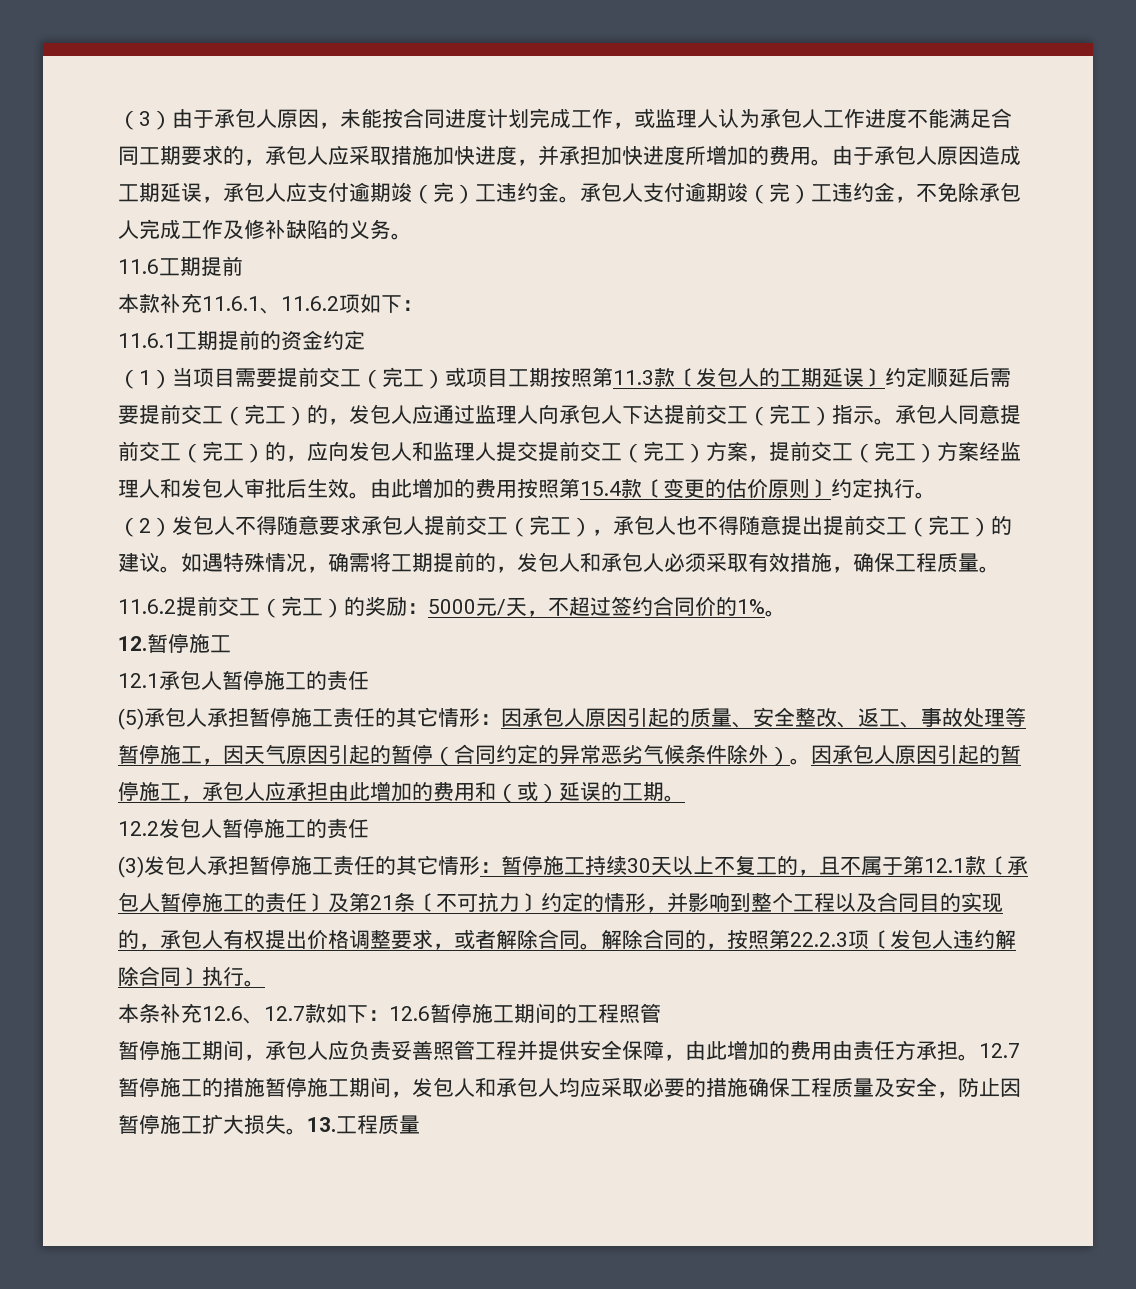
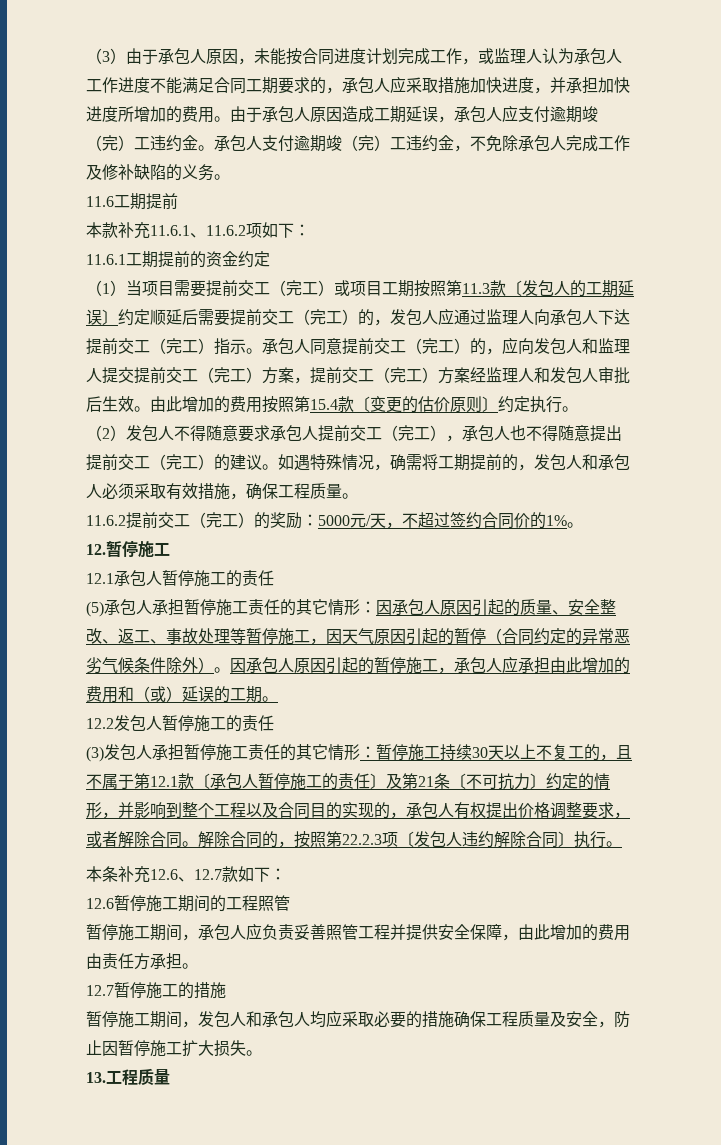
- 本条补充12.6、12.7款如下：12.6暂停施工期间的工程照管
+ 本条补充12.6、12.7款如下：
+ 12.6暂停施工期间的工程照管
- 暂停施工期间，承包人应负责妥善照管工程并提供安全保障，由此增加的费用由责任方承担。12.7暂停施工的措施暂停施工期间，发包人和承包人均应采取必要的措施确保工程质量及安全，防止因暂停施工扩大损失。13.工程质量
+ 暂停施工期间，承包人应负责妥善照管工程并提供安全保障，由此增加的费用由责任方承担。
+ 12.7暂停施工的措施
+ 暂停施工期间，发包人和承包人均应采取必要的措施确保工程质量及安全，防止因暂停施工扩大损失。
+ 13.工程质量

